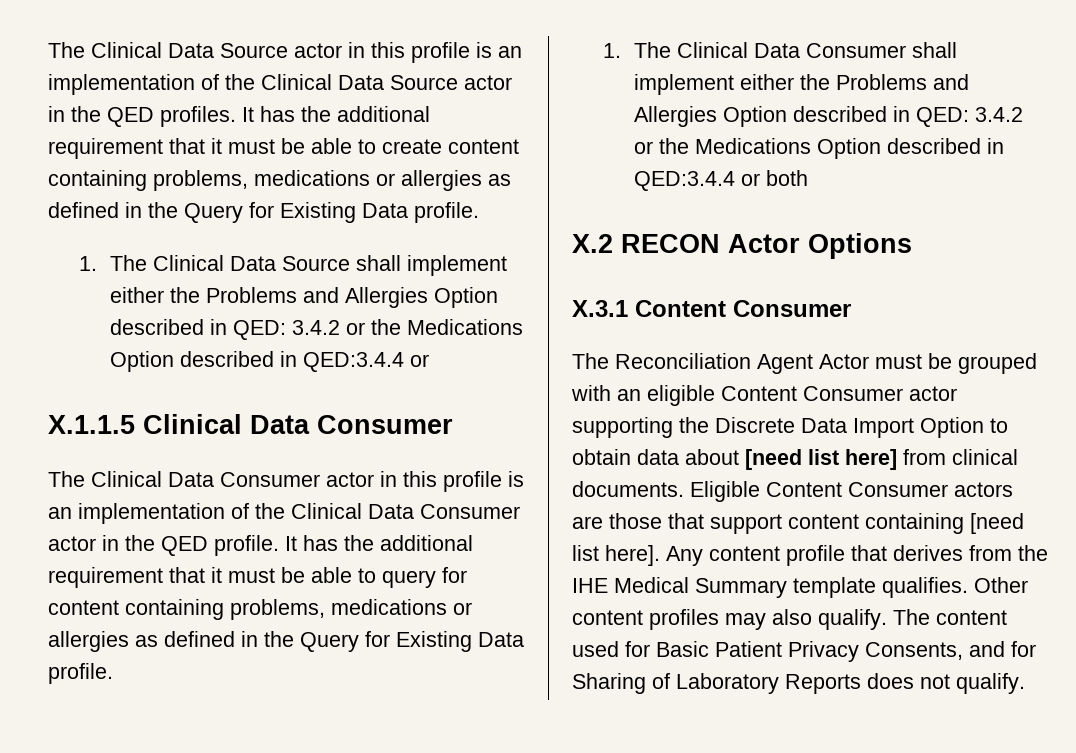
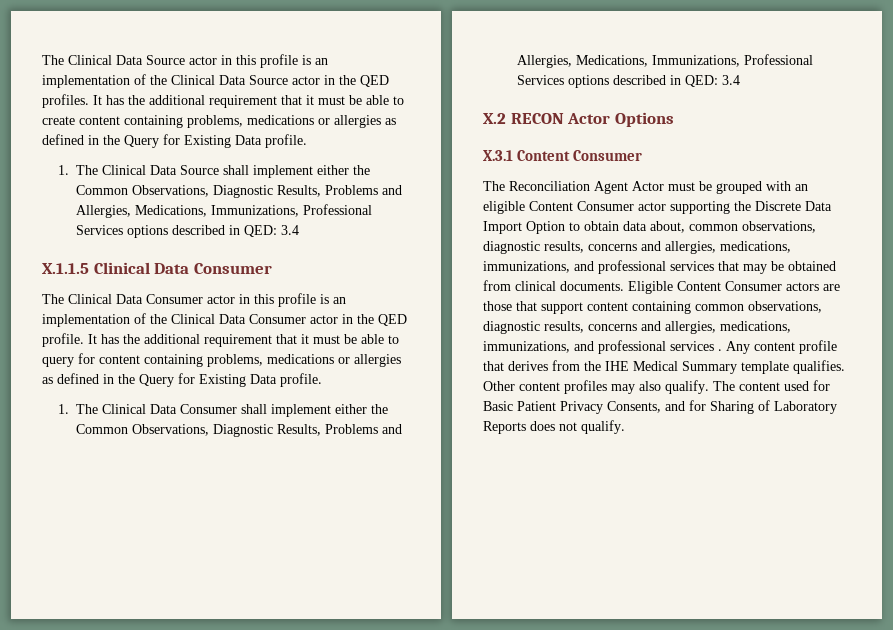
- 1. The Clinical Data Source shall implement either the Problems and Allergies Option described in QED: 3.4.2 or the Medications Option described in QED:3.4.4 or
+ 1. The Clinical Data Source shall implement either the Common Observations, Diagnostic Results, Problems and Allergies, Medications, Immunizations, Professional Services options described in QED: 3.4
- 1. The Clinical Data Consumer shall implement either the Problems and Allergies Option described in QED: 3.4.2 or the Medications Option described in QED:3.4.4 or both
+ 1. The Clinical Data Consumer shall implement either the Common Observations, Diagnostic Results, Problems and Allergies, Medications, Immunizations, Professional Services options described in QED: 3.4
- The Reconciliation Agent Actor must be grouped with an eligible Content Consumer actor supporting the Discrete Data Import Option to obtain data about [need list here] from clinical documents.
+ The Reconciliation Agent Actor must be grouped with an eligible Content Consumer actor supporting the Discrete Data Import Option to obtain data about, common observations, diagnostic results, concerns and allergies, medications, immunizations, and professional services that may be obtained from clinical documents.
- Eligible Content Consumer actors are those that support content containing [need list here].
+ Eligible Content Consumer actors are those that support content containing common observations, diagnostic results, concerns and allergies, medications, immunizations, and professional services .

